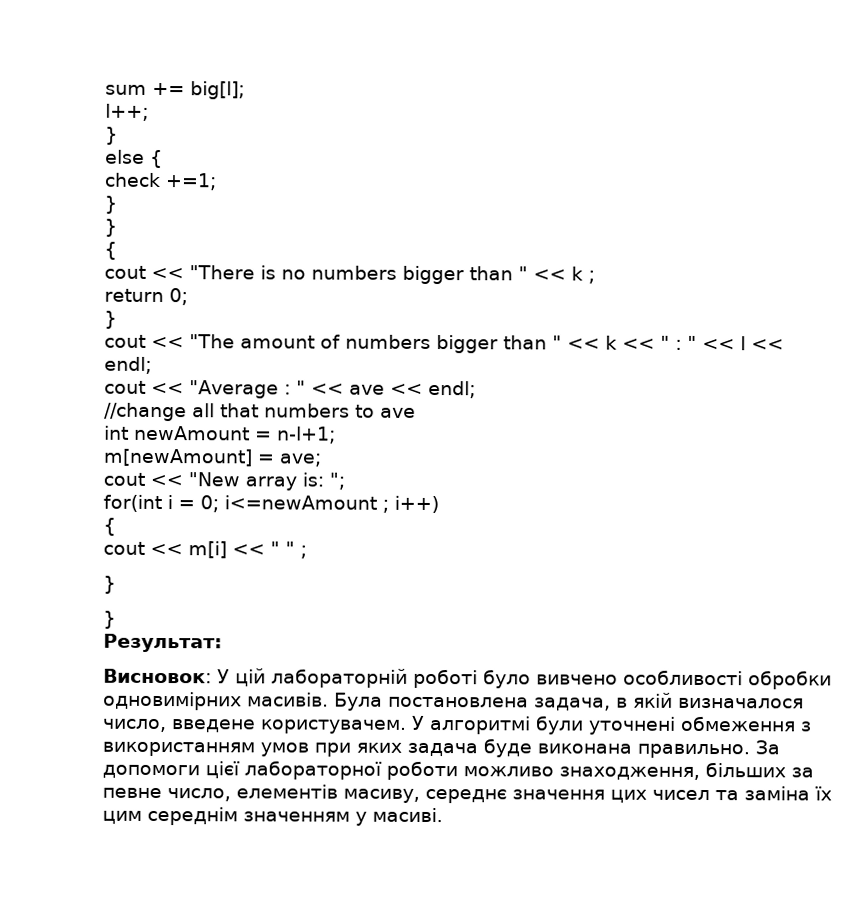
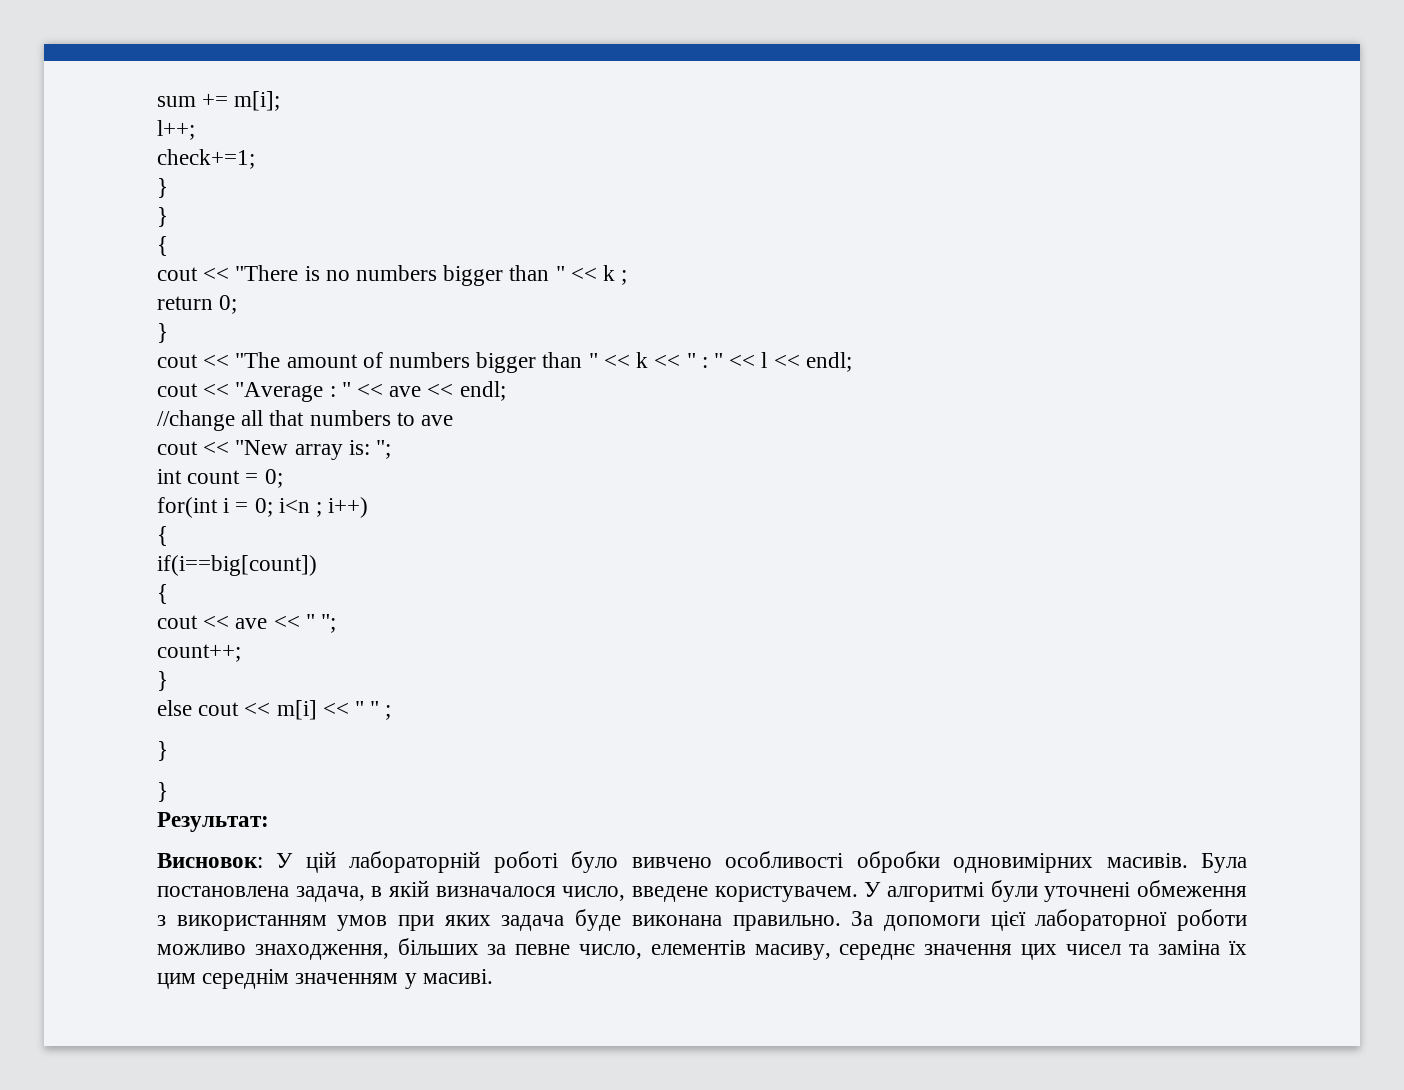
- sum += big[l];
+ sum += m[i];
  l++;
- }
- else {
- check +=1;
+ check+=1;
- int newAmount = n-l+1;
- m[newAmount] = ave;
+ int count = 0;
- for(int i = 0; i<=newAmount ; i++)
+ for(int i = 0; i<n ; i++)
- cout << m[i] << " " ;
+ if(i==big[count])
+ {
+ cout << ave << " ";
+ count++;
+ }
+ else cout << m[i] << " " ;

